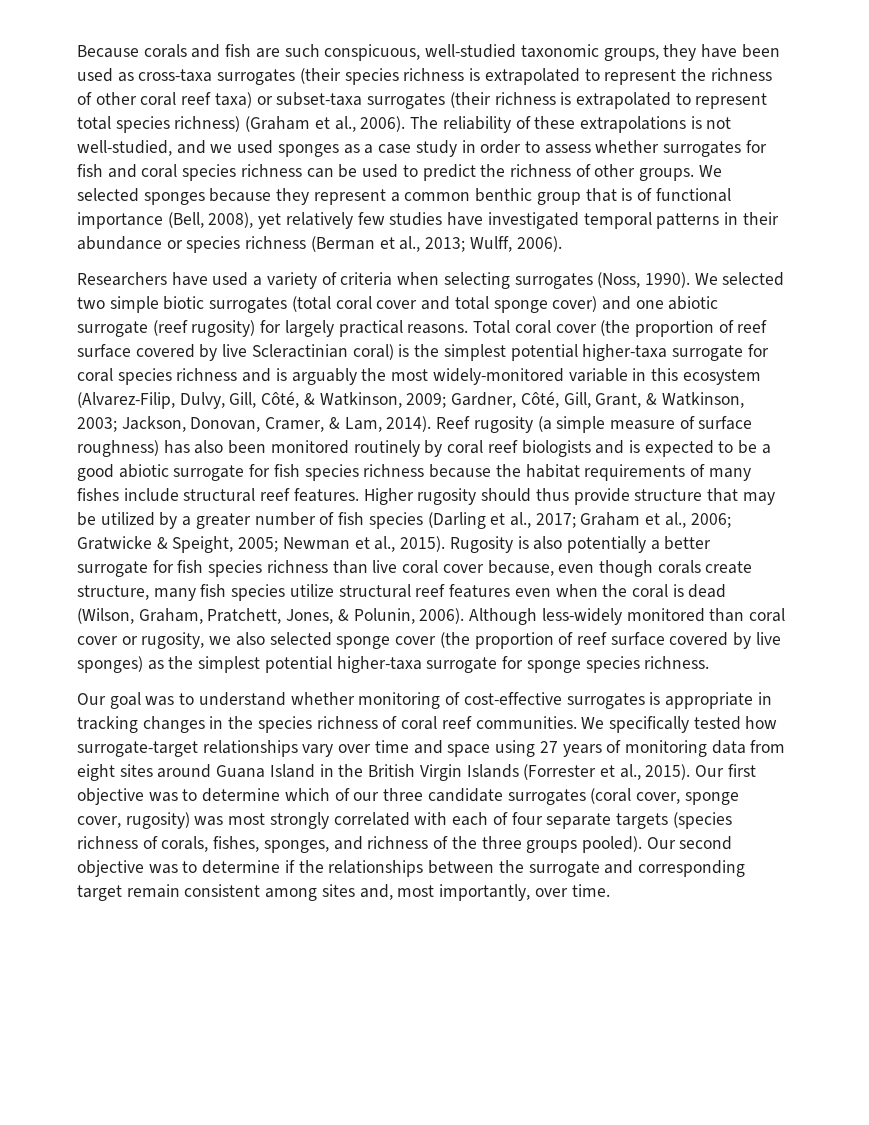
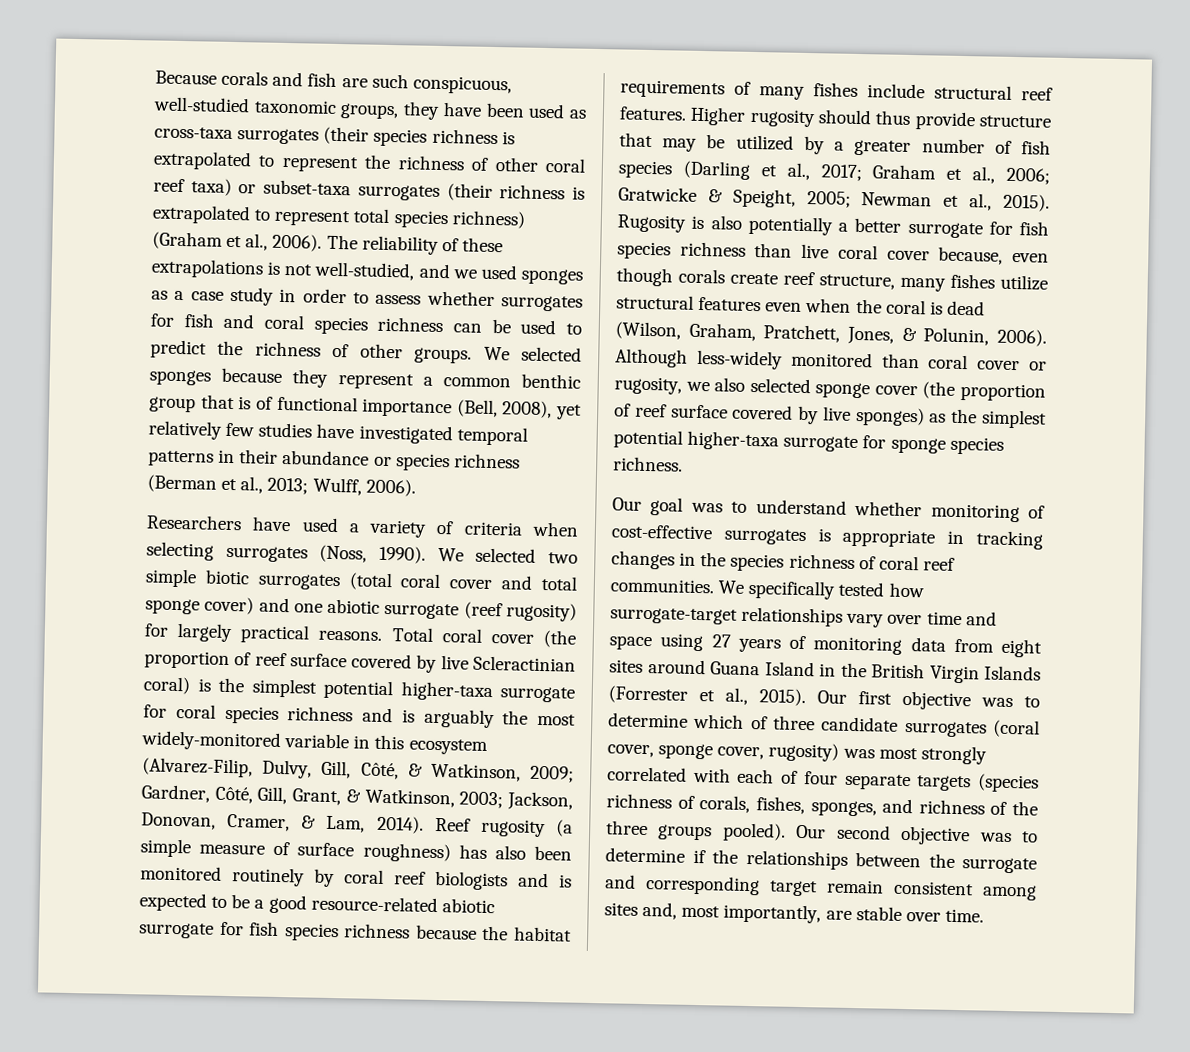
- Reef rugosity (a simple measure of surface roughness) has also been monitored routinely by coral reef biologists and is expected to be a good abiotic surrogate for fish species richness because the habitat requirements of many fishes include structural reef features.
+ Reef rugosity (a simple measure of surface roughness) has also been monitored routinely by coral reef biologists and is expected to be a good resource-related abiotic surrogate for fish species richness because the habitat requirements of many fishes include structural reef features.
- Rugosity is also potentially a better surrogate for fish species richness than live coral cover because, even though corals create structure, many fish species utilize structural reef features even when the coral is dead (Wilson, Graham, Pratchett, Jones, & Polunin, 2006).
+ Rugosity is also potentially a better surrogate for fish species richness than live coral cover because, even though corals create reef structure, many fishes utilize structural features even when the coral is dead (Wilson, Graham, Pratchett, Jones, & Polunin, 2006).
- Our first objective was to determine which of our three candidate surrogates (coral cover, sponge cover, rugosity) was most strongly correlated with each of four separate targets (species richness of corals, fishes, sponges, and richness of the three groups pooled).
+ Our first objective was to determine which of three candidate surrogates (coral cover, sponge cover, rugosity) was most strongly correlated with each of four separate targets (species richness of corals, fishes, sponges, and richness of the three groups pooled).
- Our second objective was to determine if the relationships between the surrogate and corresponding target remain consistent among sites and, most importantly, over time.
+ Our second objective was to determine if the relationships between the surrogate and corresponding target remain consistent among sites and, most importantly, are stable over time.

